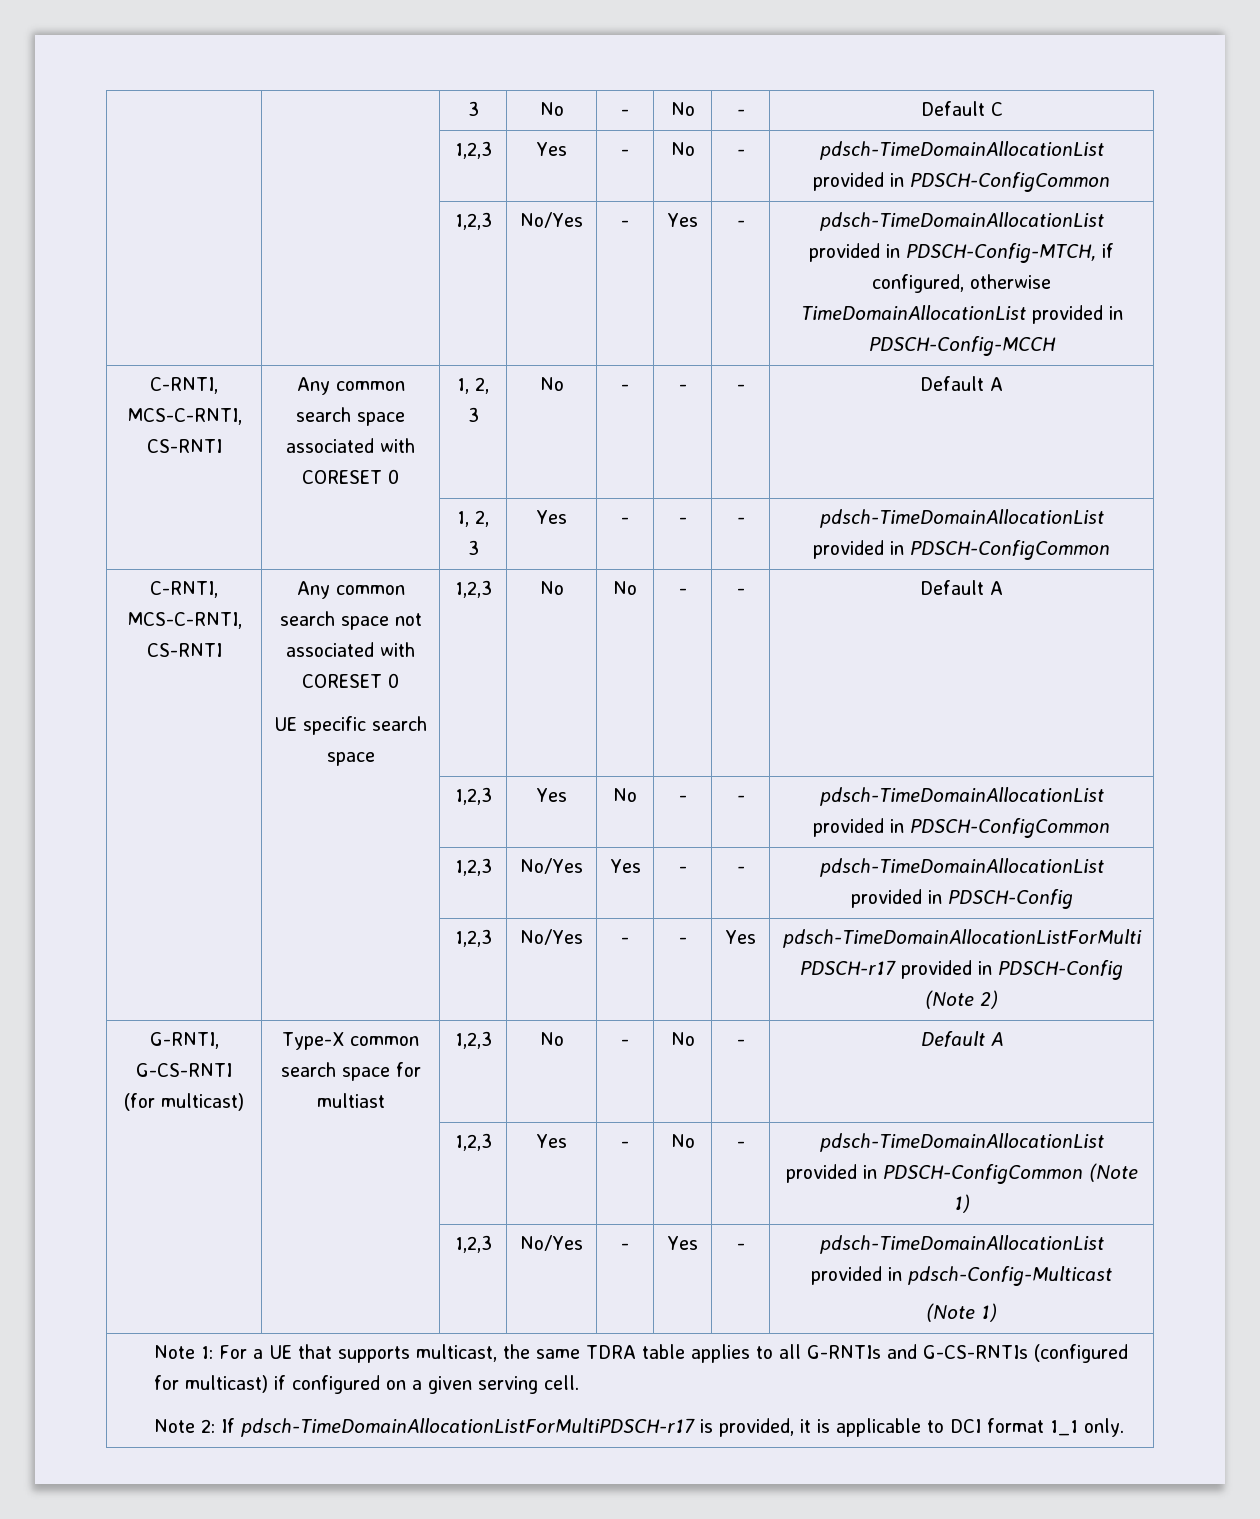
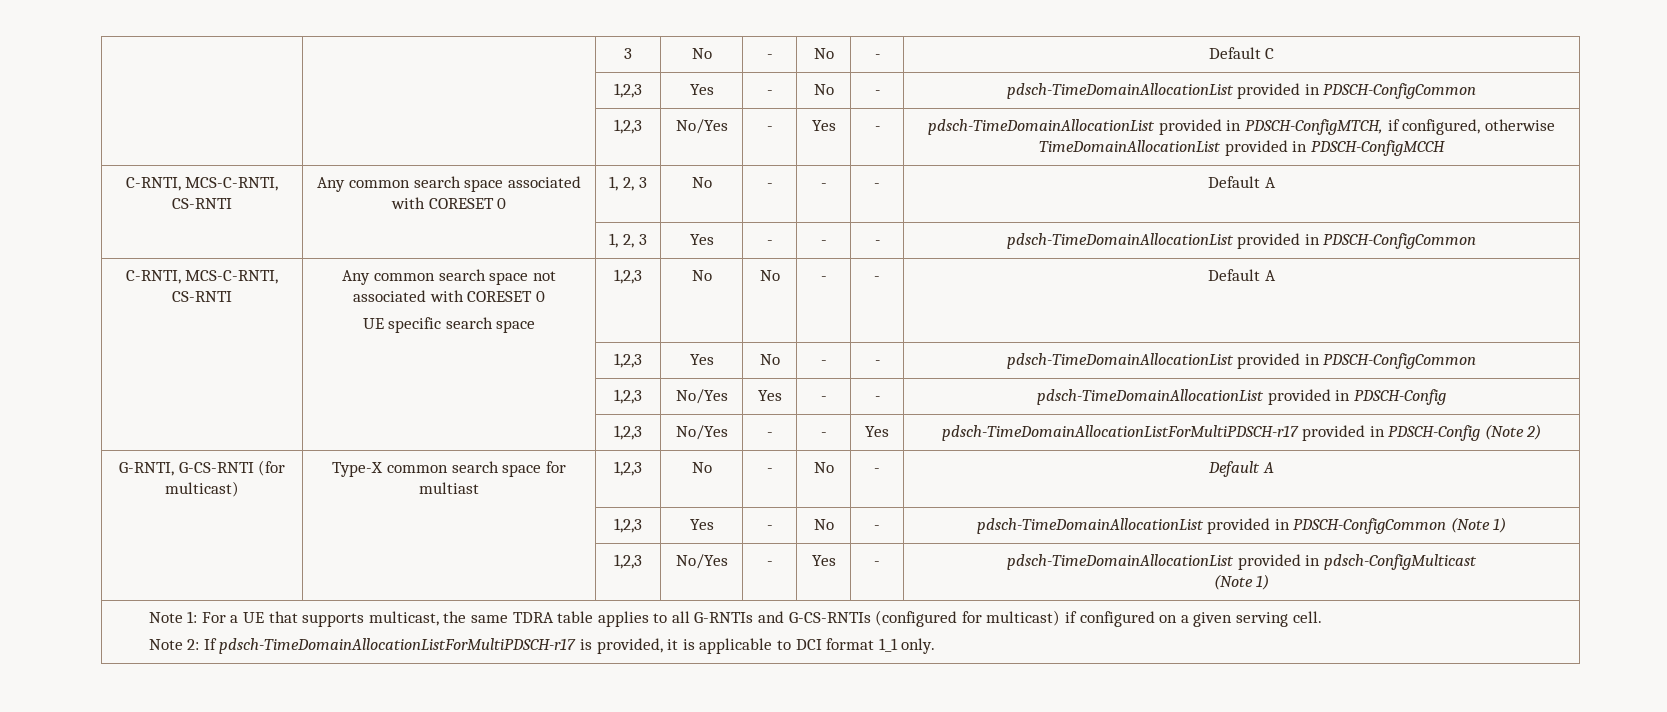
- | | 1,2,3 | No/Yes | - | Yes | - | pdsch-TimeDomainAllocationList provided in PDSCH-Config-MTCH, if configured, otherwise TimeDomainAllocationList provided in PDSCH-Config-MCCH
+ | | 1,2,3 | No/Yes | - | Yes | - | pdsch-TimeDomainAllocationList provided in PDSCH-ConfigMTCH, if configured, otherwise TimeDomainAllocationList provided in PDSCH-ConfigMCCH
- | | 1,2,3 | No/Yes | - | Yes | - | pdsch-TimeDomainAllocationList provided in pdsch-Config-Multicast
+ | | 1,2,3 | No/Yes | - | Yes | - | pdsch-TimeDomainAllocationList provided in pdsch-ConfigMulticast

